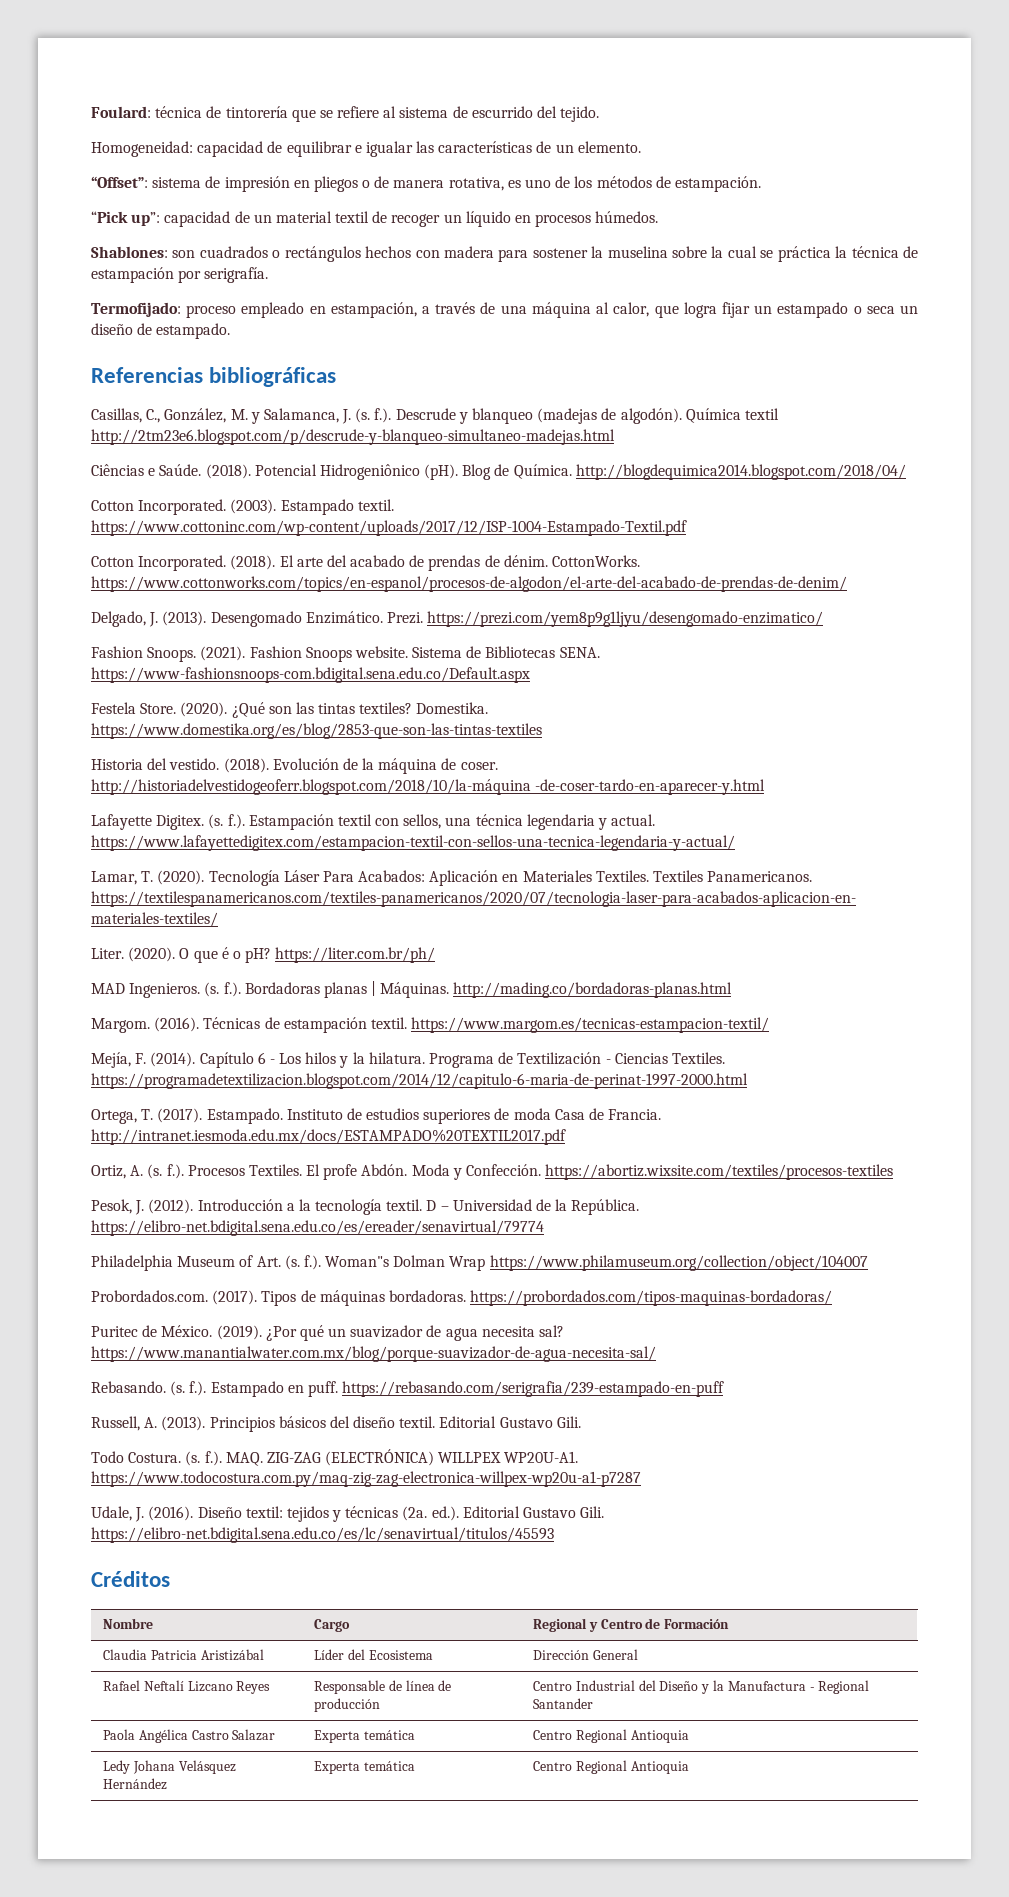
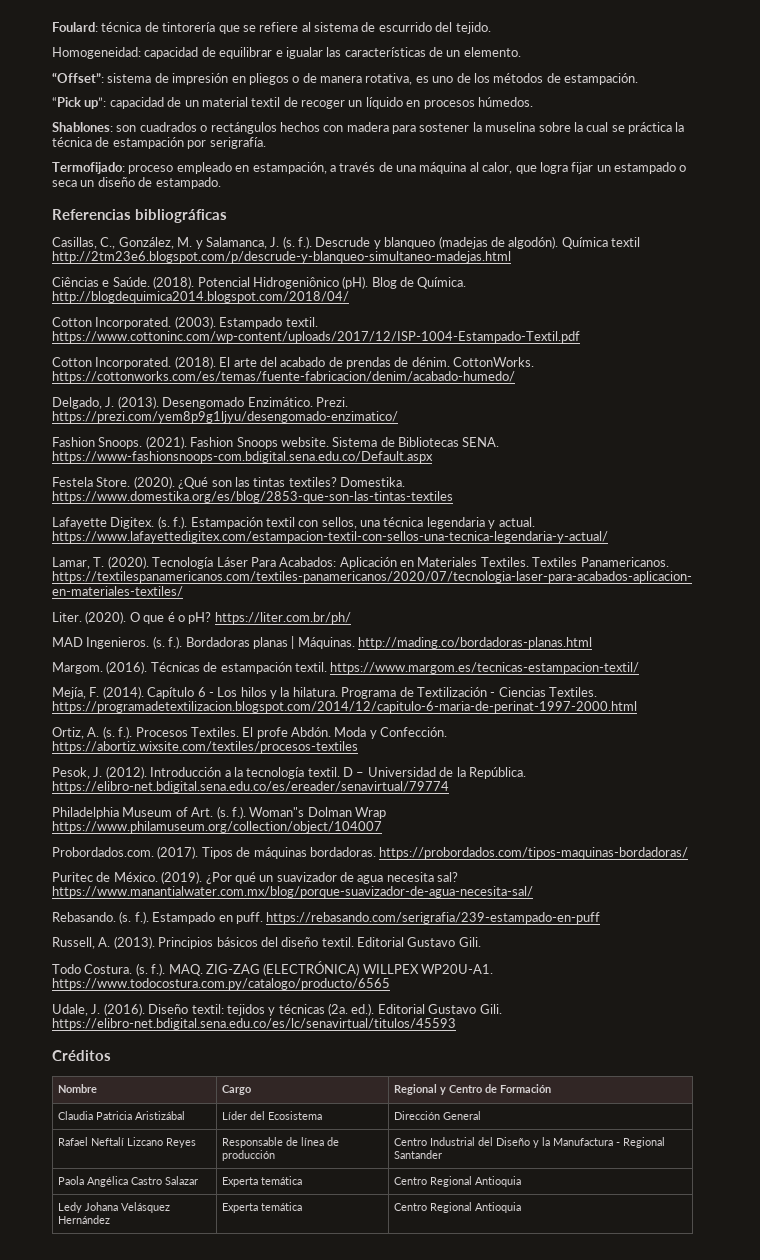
- CottonWorks. https://www.cottonworks.com/topics/en-espanol/procesos-de-algodon/el-arte-del-acabado-de-prendas-de-denim/
+ CottonWorks. https://cottonworks.com/es/temas/fuente-fabricacion/denim/acabado-humedo/
- Historia del vestido. (2018). Evolución de la máquina de coser. http://historiadelvestidogeoferr.blogspot.com/2018/10/la-máquina -de-coser-tardo-en-aparecer-y.html
- Ortega, T. (2017). Estampado. Instituto de estudios superiores de moda Casa de Francia. http://intranet.iesmoda.edu.mx/docs/ESTAMPADO%20TEXTIL2017.pdf
- (s. f.). MAQ. ZIG-ZAG (ELECTRÓNICA) WILLPEX WP20U-A1. https://www.todocostura.com.py/maq-zig-zag-electronica-willpex-wp20u-a1-p7287
+ (s. f.). MAQ. ZIG-ZAG (ELECTRÓNICA) WILLPEX WP20U-A1. https://www.todocostura.com.py/catalogo/producto/6565

